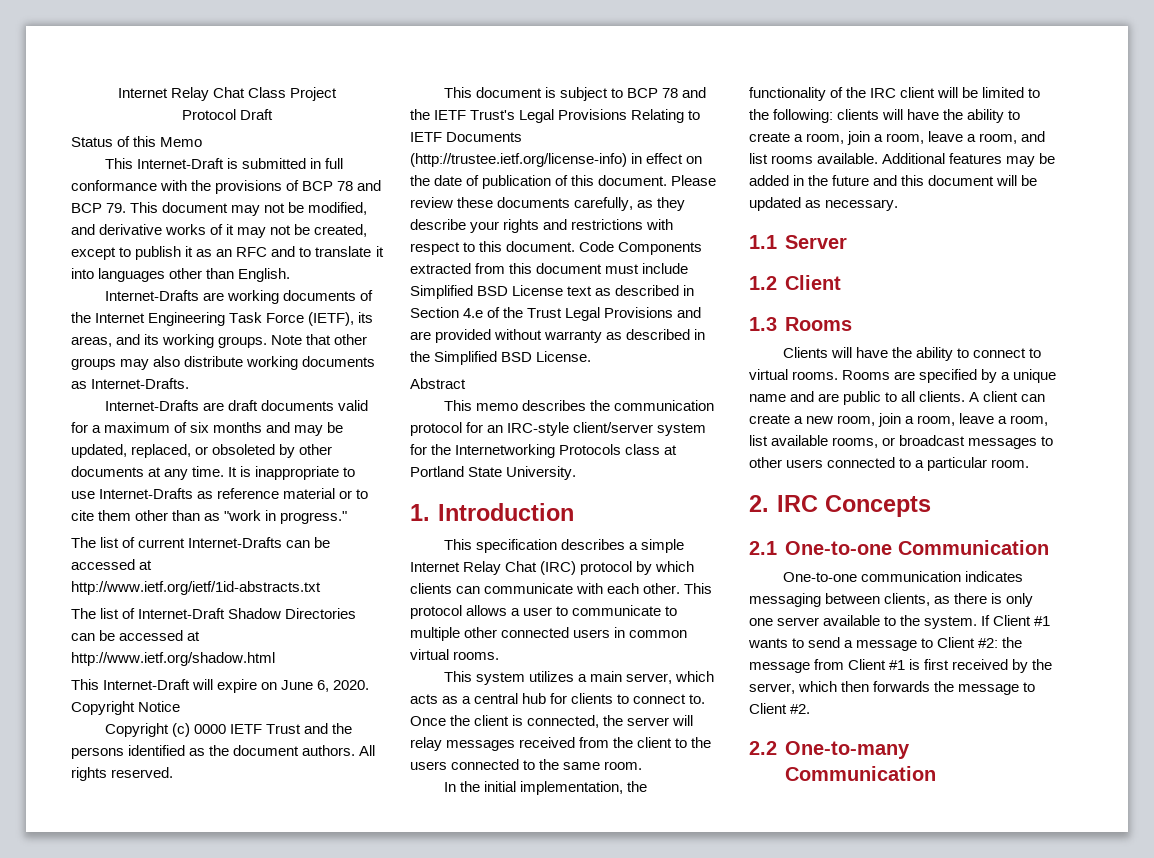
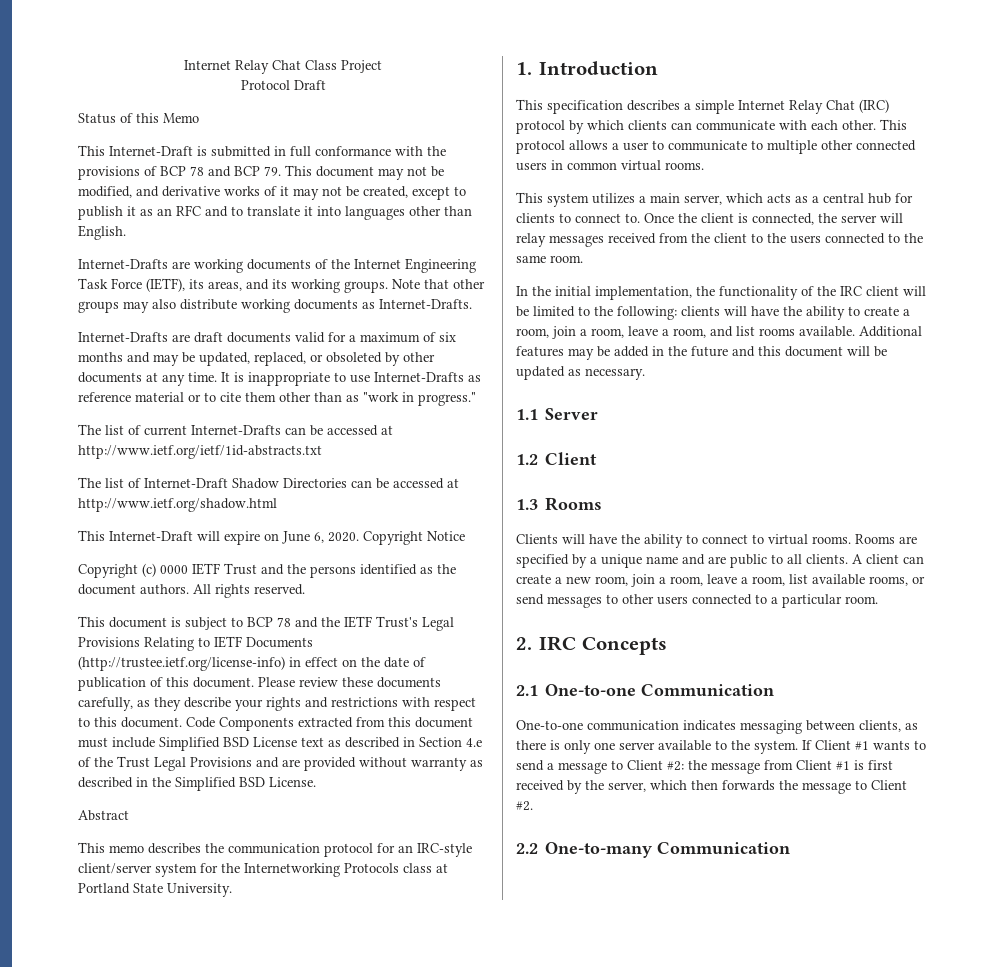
- A client can create a new room, join a room, leave a room, list available rooms, or broadcast messages to other users connected to a particular room.
+ A client can create a new room, join a room, leave a room, list available rooms, or send messages to other users connected to a particular room.

